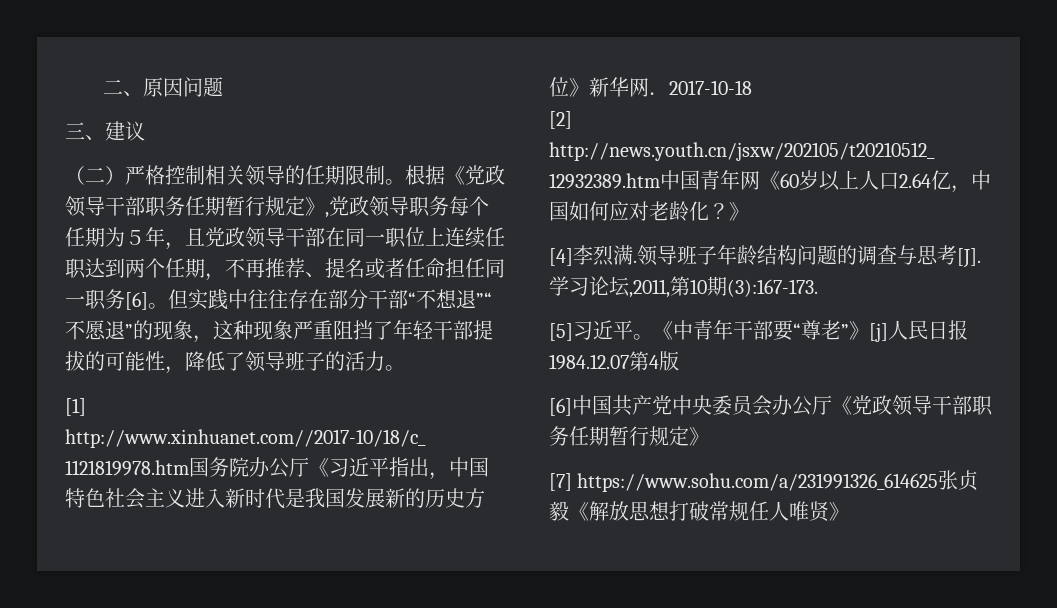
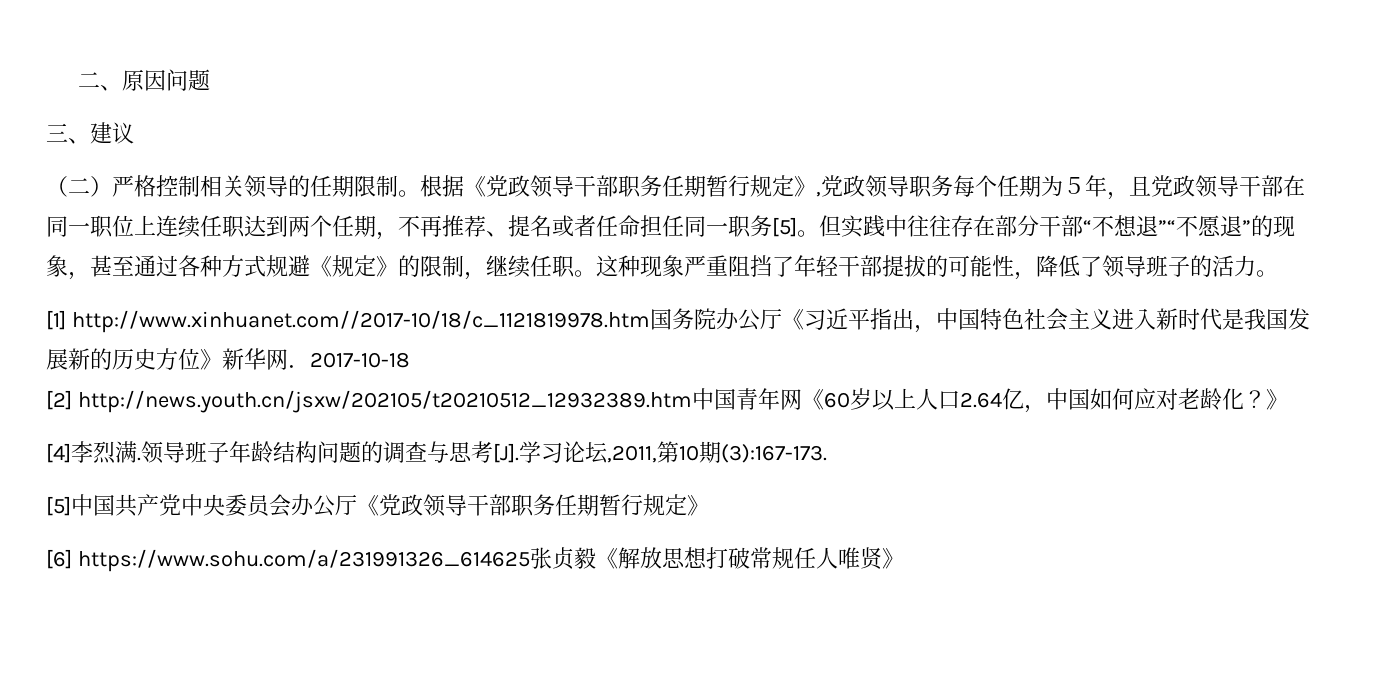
- 根据《党政领导干部职务任期暂行规定》,党政领导职务每个任期为５年，且党政领导干部在同一职位上连续任职达到两个任期，不再推荐、提名或者任命担任同一职务[6]。
+ 根据《党政领导干部职务任期暂行规定》,党政领导职务每个任期为５年，且党政领导干部在同一职位上连续任职达到两个任期，不再推荐、提名或者任命担任同一职务[5]。
- 但实践中往往存在部分干部“不想退”“不愿退”的现象，这种现象严重阻挡了年轻干部提拔的可能性，降低了领导班子的活力。
+ 但实践中往往存在部分干部“不想退”“不愿退”的现象，甚至通过各种方式规避《规定》的限制，继续任职。这种现象严重阻挡了年轻干部提拔的可能性，降低了领导班子的活力。
- [5]习近平。《中青年干部要“尊老”》[j]人民日报1984.12.07第4版
- [6]中国共产党中央委员会办公厅《党政领导干部职务任期暂行规定》
+ [5]中国共产党中央委员会办公厅《党政领导干部职务任期暂行规定》
- [7] https://www.sohu.com/a/231991326_614625张贞毅《解放思想打破常规任人唯贤》
+ [6] https://www.sohu.com/a/231991326_614625张贞毅《解放思想打破常规任人唯贤》

